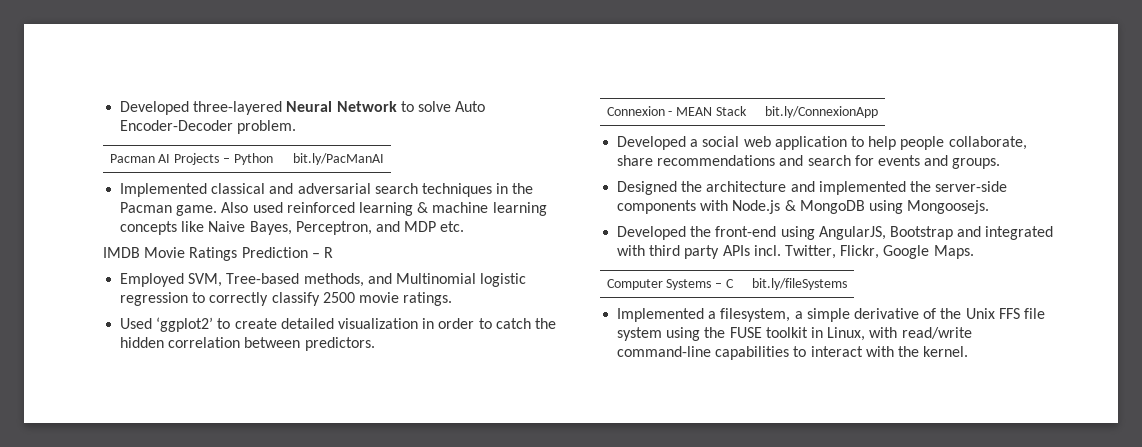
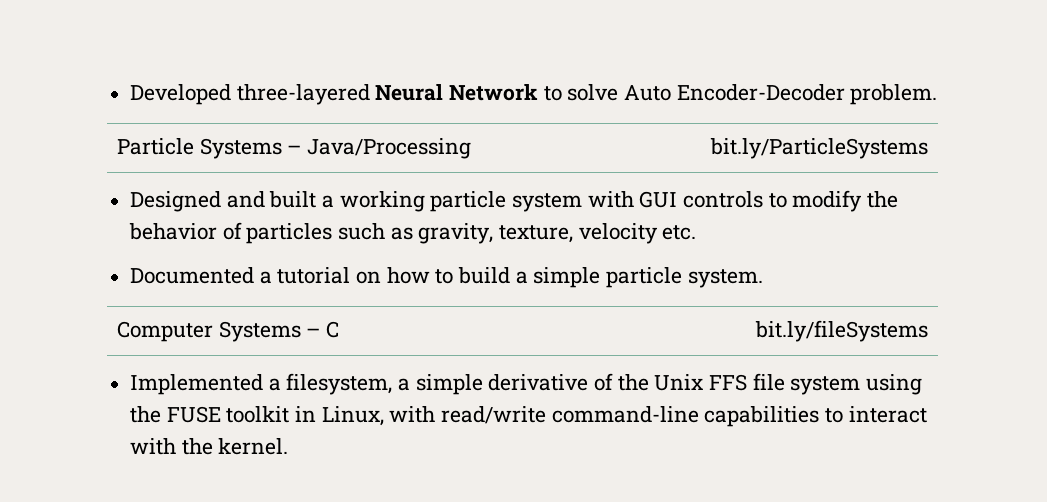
- Pacman AI Projects – Python | bit.ly/PacManAI
- Implemented classical and adversarial search techniques in the Pacman game. Also used reinforced learning & machine learning concepts like Naive Bayes, Perceptron, and MDP etc.
- IMDB Movie Ratings Prediction – R
- Employed SVM, Tree-based methods, and Multinomial logistic regression to correctly classify 2500 movie ratings.
- Used ‘ggplot2’ to create detailed visualization in order to catch the hidden correlation between predictors.
- Connexion - MEAN Stack | bit.ly/ConnexionApp
- Developed a social web application to help people collaborate, share recommendations and search for events and groups.
- Designed the architecture and implemented the server-side components with Node.js & MongoDB using Mongoosejs.
- Developed the front-end using AngularJS, Bootstrap and integrated with third party APIs incl. Twitter, Flickr, Google Maps.
+ Particle Systems – Java/Processing | bit.ly/ParticleSystems
+ Designed and built a working particle system with GUI controls to modify the behavior of particles such as gravity, texture, velocity etc.
+ Documented a tutorial on how to build a simple particle system.

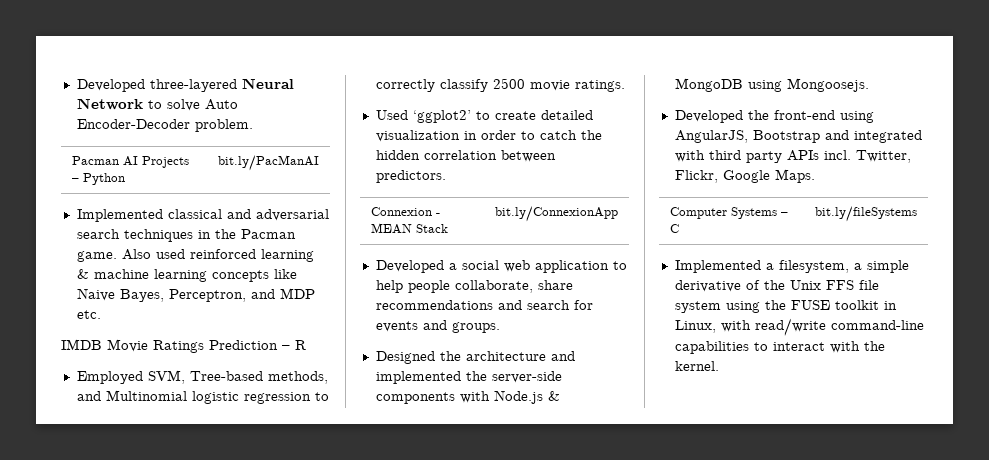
- Particle Systems – Java/Processing | bit.ly/ParticleSystems
- Designed and built a working particle system with GUI controls to modify the behavior of particles such as gravity, texture, velocity etc.
- Documented a tutorial on how to build a simple particle system.
+ Pacman AI Projects – Python | bit.ly/PacManAI
+ Implemented classical and adversarial search techniques in the Pacman game. Also used reinforced learning & machine learning concepts like Naive Bayes, Perceptron, and MDP etc.
+ IMDB Movie Ratings Prediction – R
+ Employed SVM, Tree-based methods, and Multinomial logistic regression to correctly classify 2500 movie ratings.
+ Used ‘ggplot2’ to create detailed visualization in order to catch the hidden correlation between predictors.
+ Connexion - MEAN Stack | bit.ly/ConnexionApp
+ Developed a social web application to help people collaborate, share recommendations and search for events and groups.
+ Designed the architecture and implemented the server-side components with Node.js & MongoDB using Mongoosejs.
+ Developed the front-end using AngularJS, Bootstrap and integrated with third party APIs incl. Twitter, Flickr, Google Maps.

